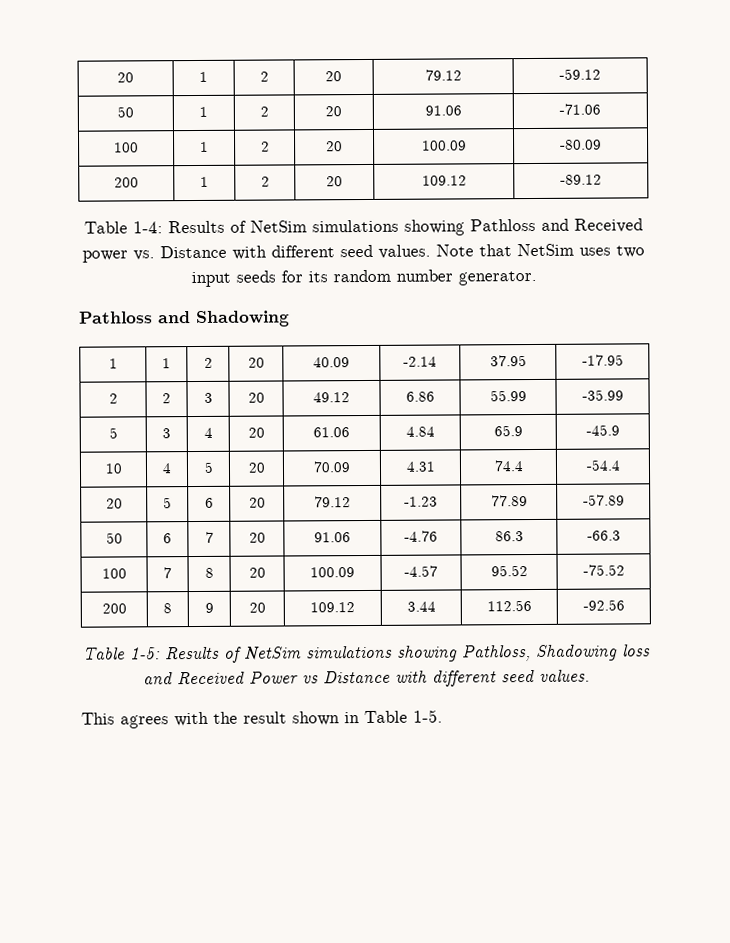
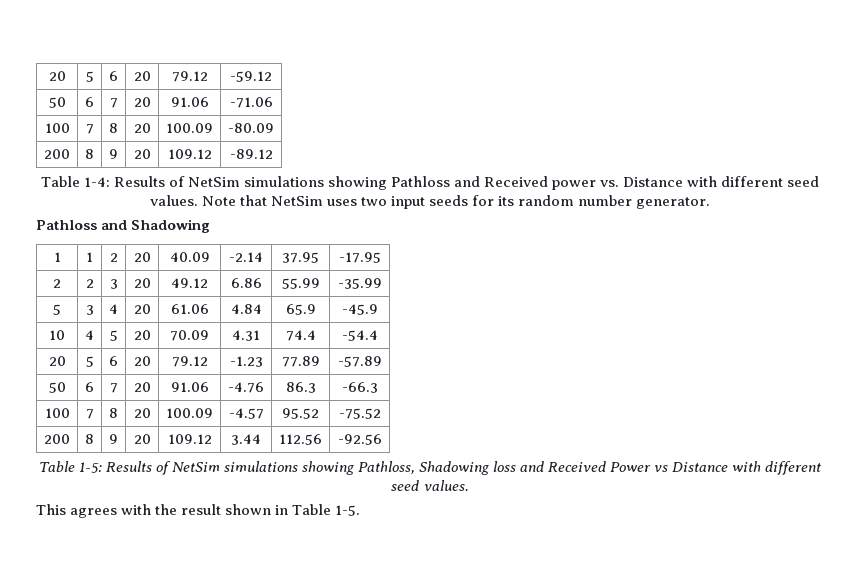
- 20 | 1 | 2 | 20 | 79.12 | -59.12
+ 20 | 5 | 6 | 20 | 79.12 | -59.12
- 50 | 1 | 2 | 20 | 91.06 | -71.06
+ 50 | 6 | 7 | 20 | 91.06 | -71.06
- 100 | 1 | 2 | 20 | 100.09 | -80.09
+ 100 | 7 | 8 | 20 | 100.09 | -80.09
- 200 | 1 | 2 | 20 | 109.12 | -89.12
+ 200 | 8 | 9 | 20 | 109.12 | -89.12

